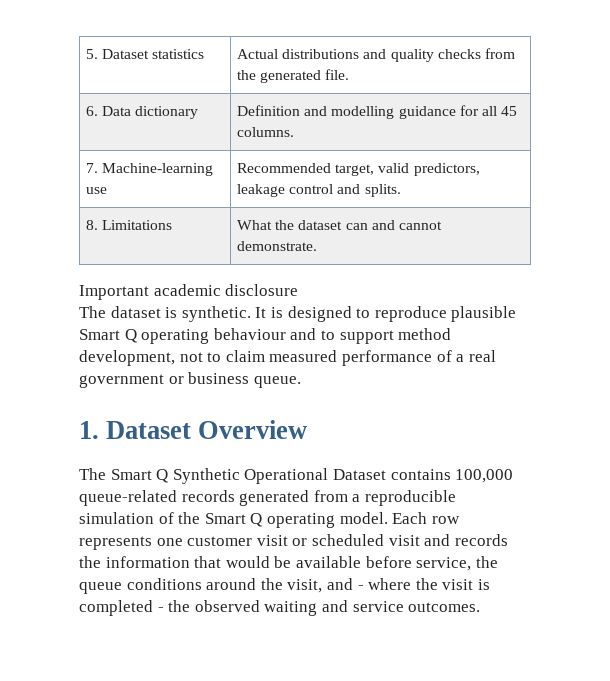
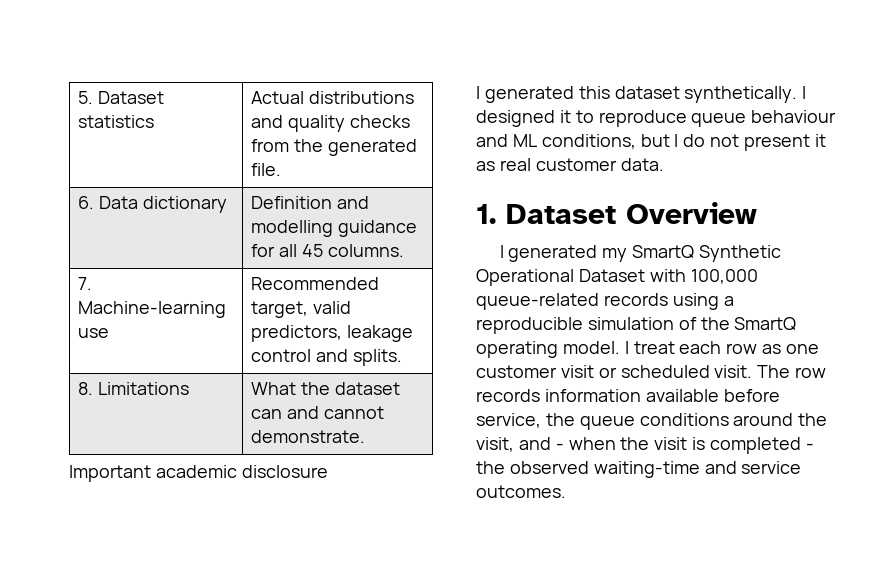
- The dataset is synthetic. It is designed to reproduce plausible Smart Q operating behaviour and to support method development, not to claim measured performance of a real government or business queue.
+ I generated this dataset synthetically. I designed it to reproduce queue behaviour and ML conditions, but I do not present it as real customer data.
- The Smart Q Synthetic Operational Dataset contains 100,000 queue-related records generated from a reproducible simulation of the Smart Q operating model. Each row represents one customer visit or scheduled visit and records the information that would be available before service, the queue conditions around the visit, and - where the visit is completed - the observed waiting and service outcomes.
+ I generated my SmartQ Synthetic Operational Dataset with 100,000 queue-related records using a reproducible simulation of the SmartQ operating model. I treat each row as one customer visit or scheduled visit. The row records information available before service, the queue conditions around the visit, and - when the visit is completed - the observed waiting-time and service outcomes.

